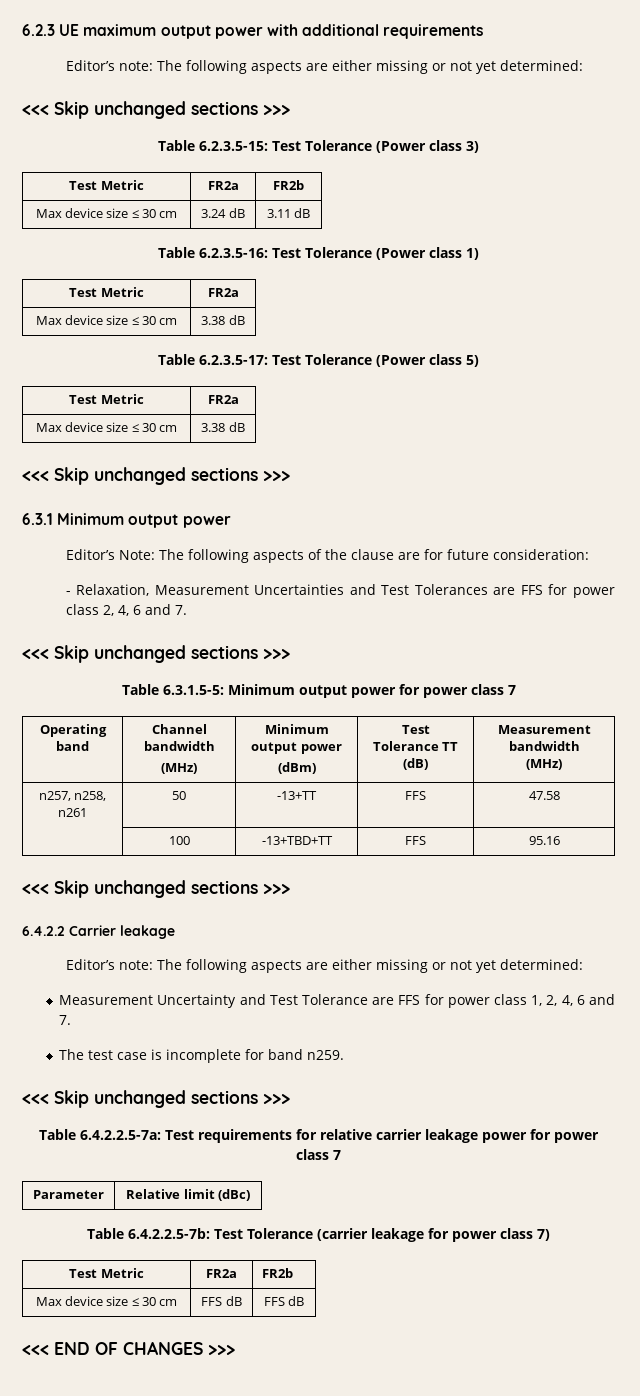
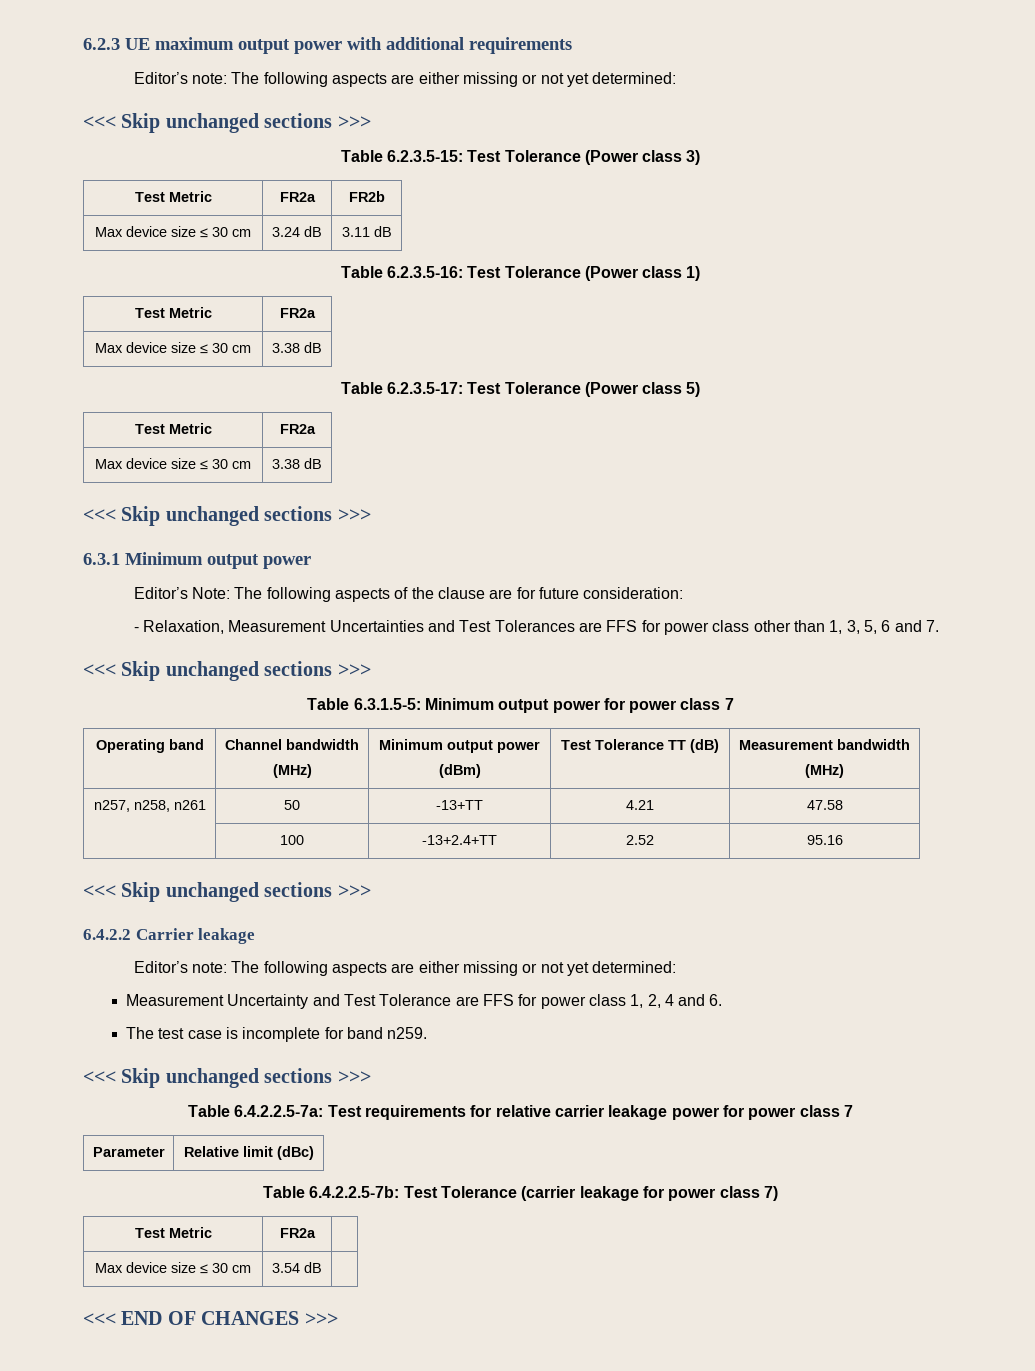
- - Relaxation, Measurement Uncertainties and Test Tolerances are FFS for power class 2, 4, 6 and 7.
+ - Relaxation, Measurement Uncertainties and Test Tolerances are FFS for power class other than 1, 3, 5, 6 and 7.
- n257, n258, n261 | 50 | -13+TT | FFS | 47.58
+ n257, n258, n261 | 50 | -13+TT | 4.21 | 47.58
- | 100 | -13+TBD+TT | FFS | 95.16
+ | 100 | -13+2.4+TT | 2.52 | 95.16
- Measurement Uncertainty and Test Tolerance are FFS for power class 1, 2, 4, 6 and 7.
+ Measurement Uncertainty and Test Tolerance are FFS for power class 1, 2, 4 and 6.
  Table 6.4.2.2.5-7b: Test Tolerance (carrier leakage for power class 7)
- Test Metric | FR2a | FR2b
- Max device size ≤ 30 cm | FFS dB | FFS dB
+ Test Metric | FR2a |
+ Max device size ≤ 30 cm | 3.54 dB |

